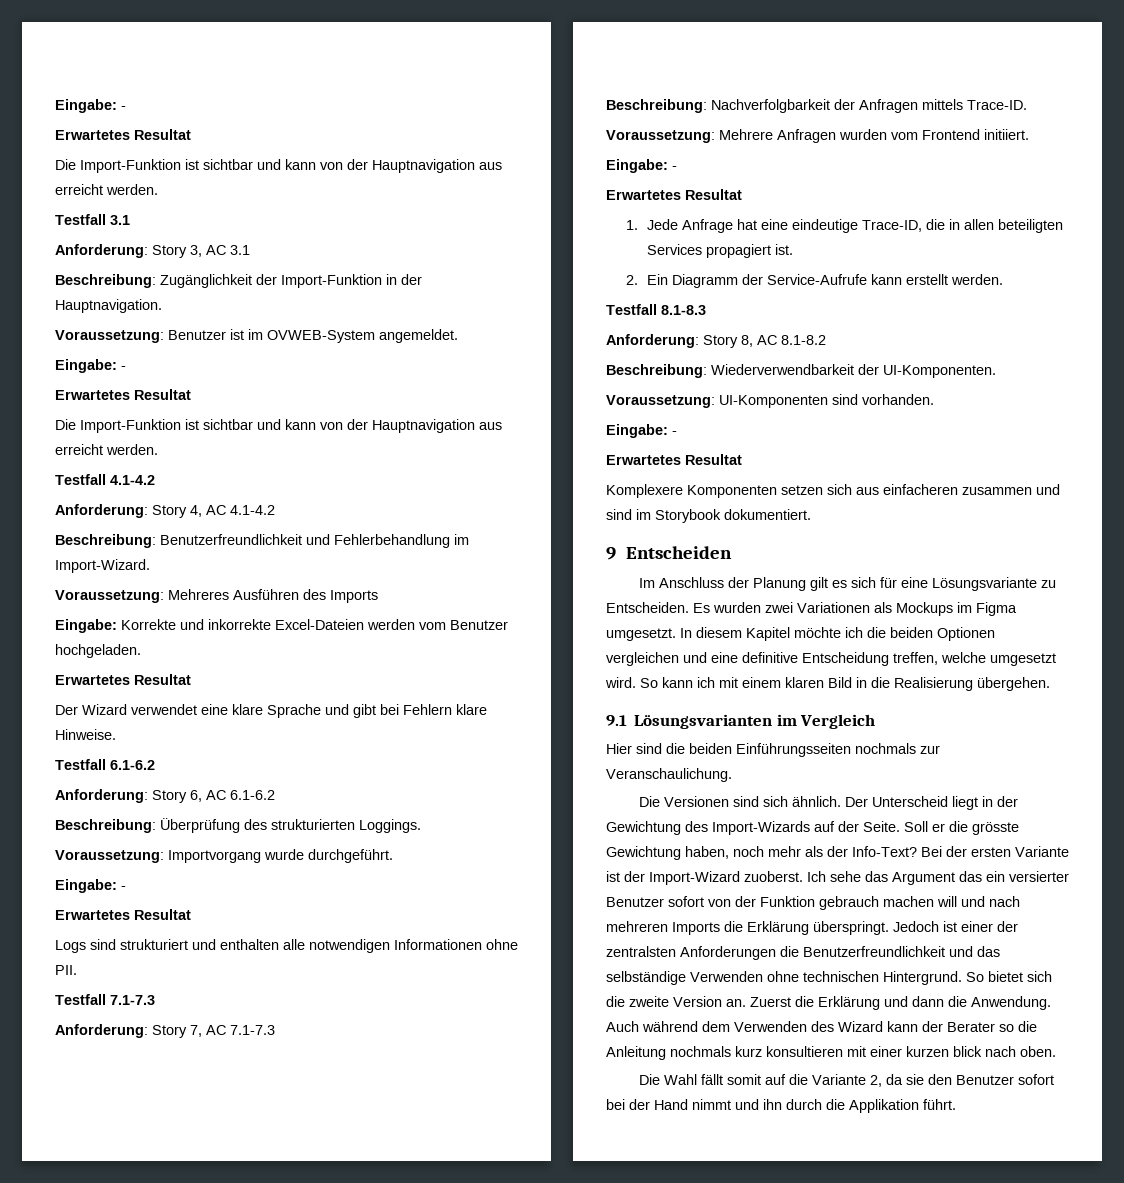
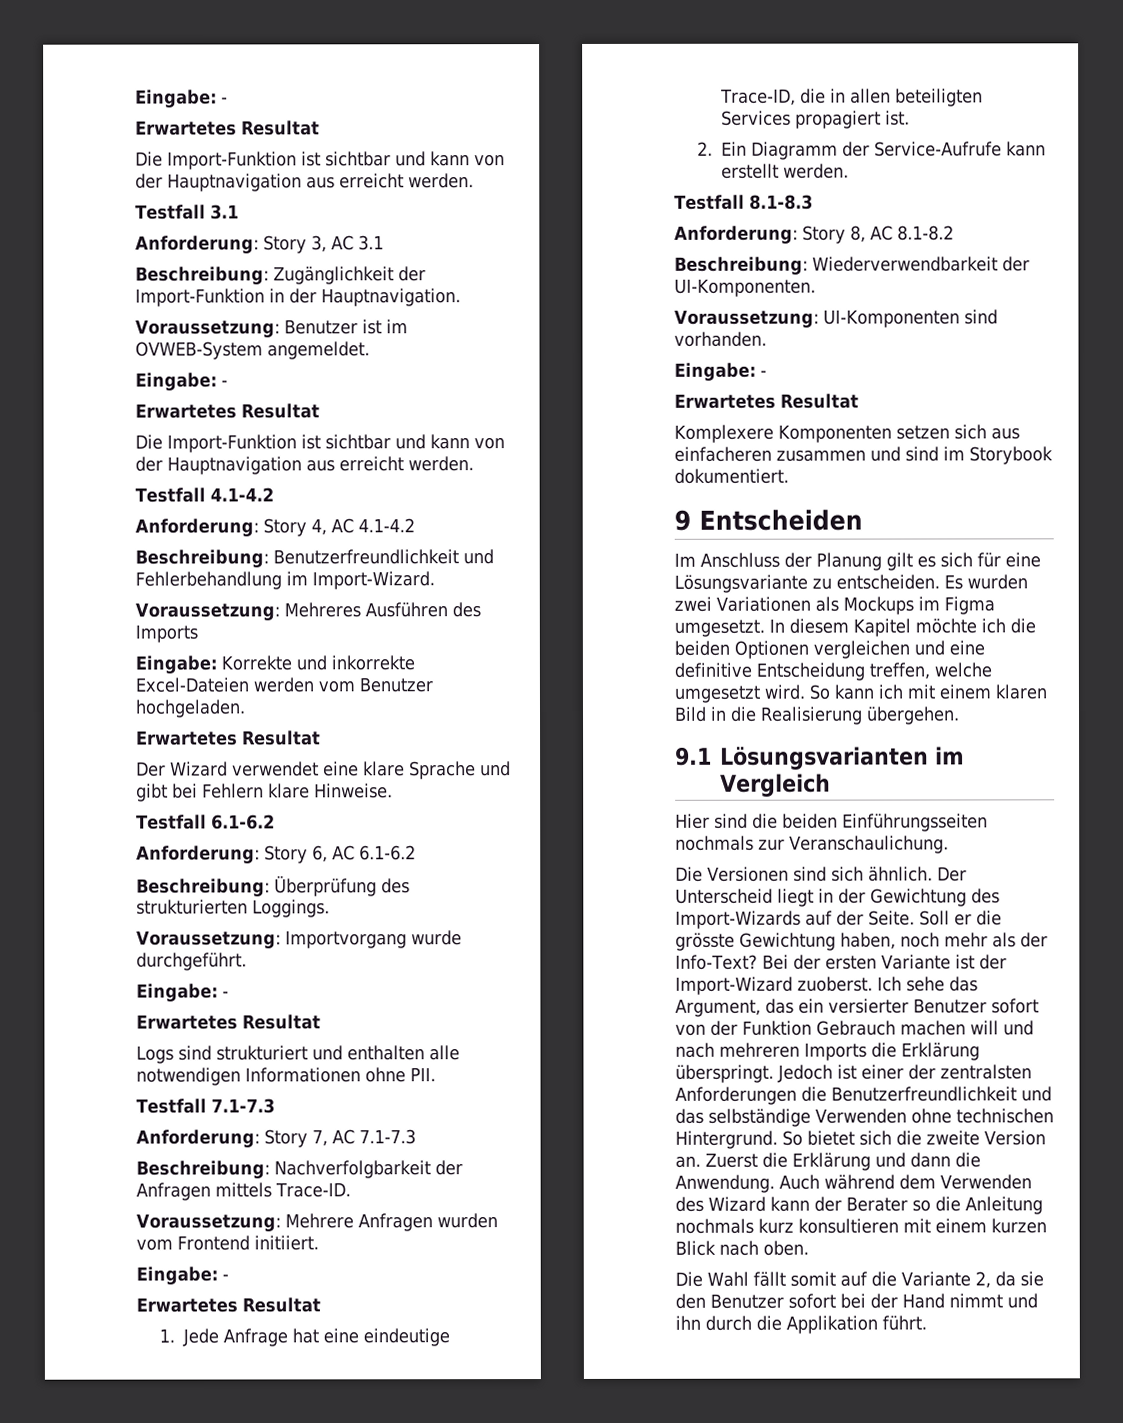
- Im Anschluss der Planung gilt es sich für eine Lösungsvariante zu Entscheiden.
+ Im Anschluss der Planung gilt es sich für eine Lösungsvariante zu entscheiden.
- Ich sehe das Argument das ein versierter Benutzer sofort von der Funktion gebrauch machen will und nach mehreren Imports die Erklärung überspringt.
+ Ich sehe das Argument, das ein versierter Benutzer sofort von der Funktion Gebrauch machen will und nach mehreren Imports die Erklärung überspringt.
- Auch während dem Verwenden des Wizard kann der Berater so die Anleitung nochmals kurz konsultieren mit einer kurzen blick nach oben.
+ Auch während dem Verwenden des Wizard kann der Berater so die Anleitung nochmals kurz konsultieren mit einem kurzen Blick nach oben.

